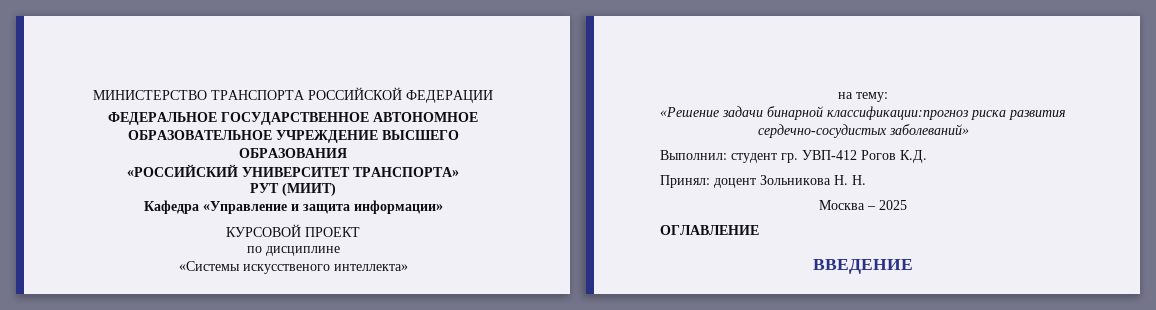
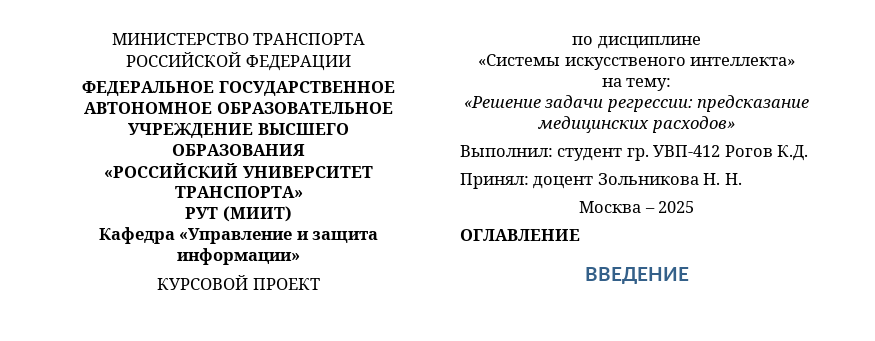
- «Решение задачи бинарной классификации:прогноз риска развития сердечно-сосудистых заболеваний»
+ «Решение задачи регрессии: предсказание медицинских расходов»

